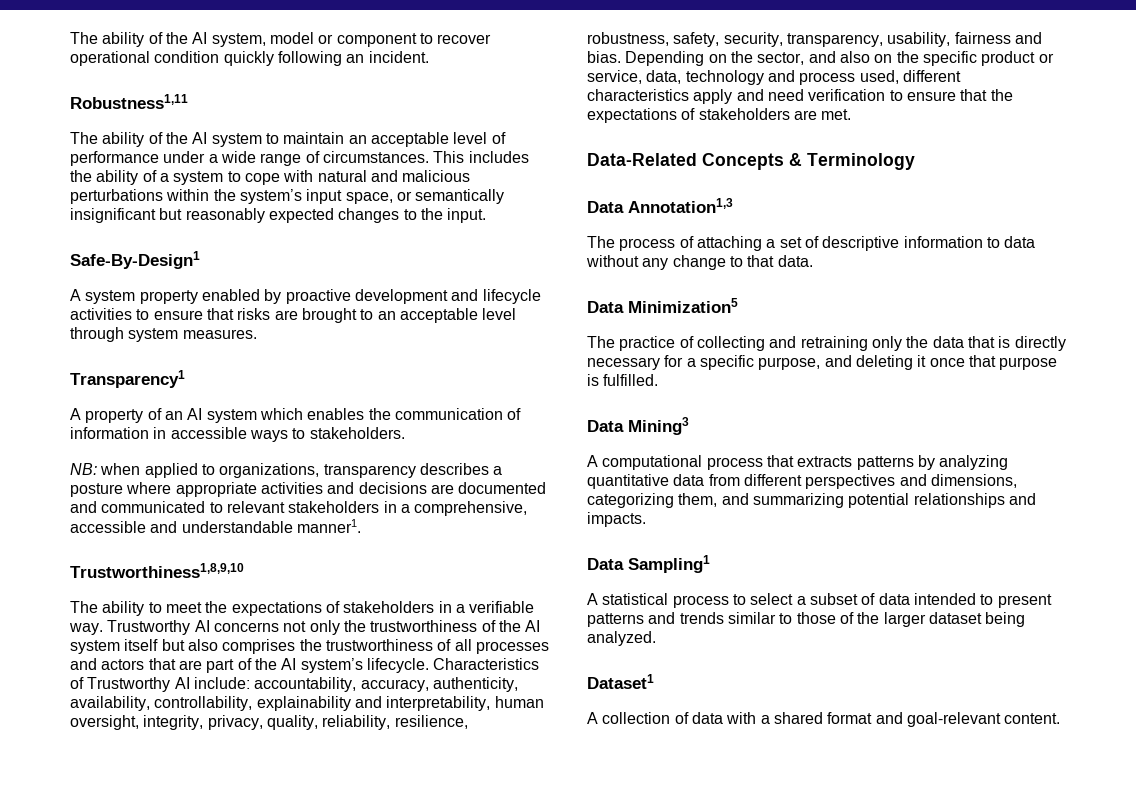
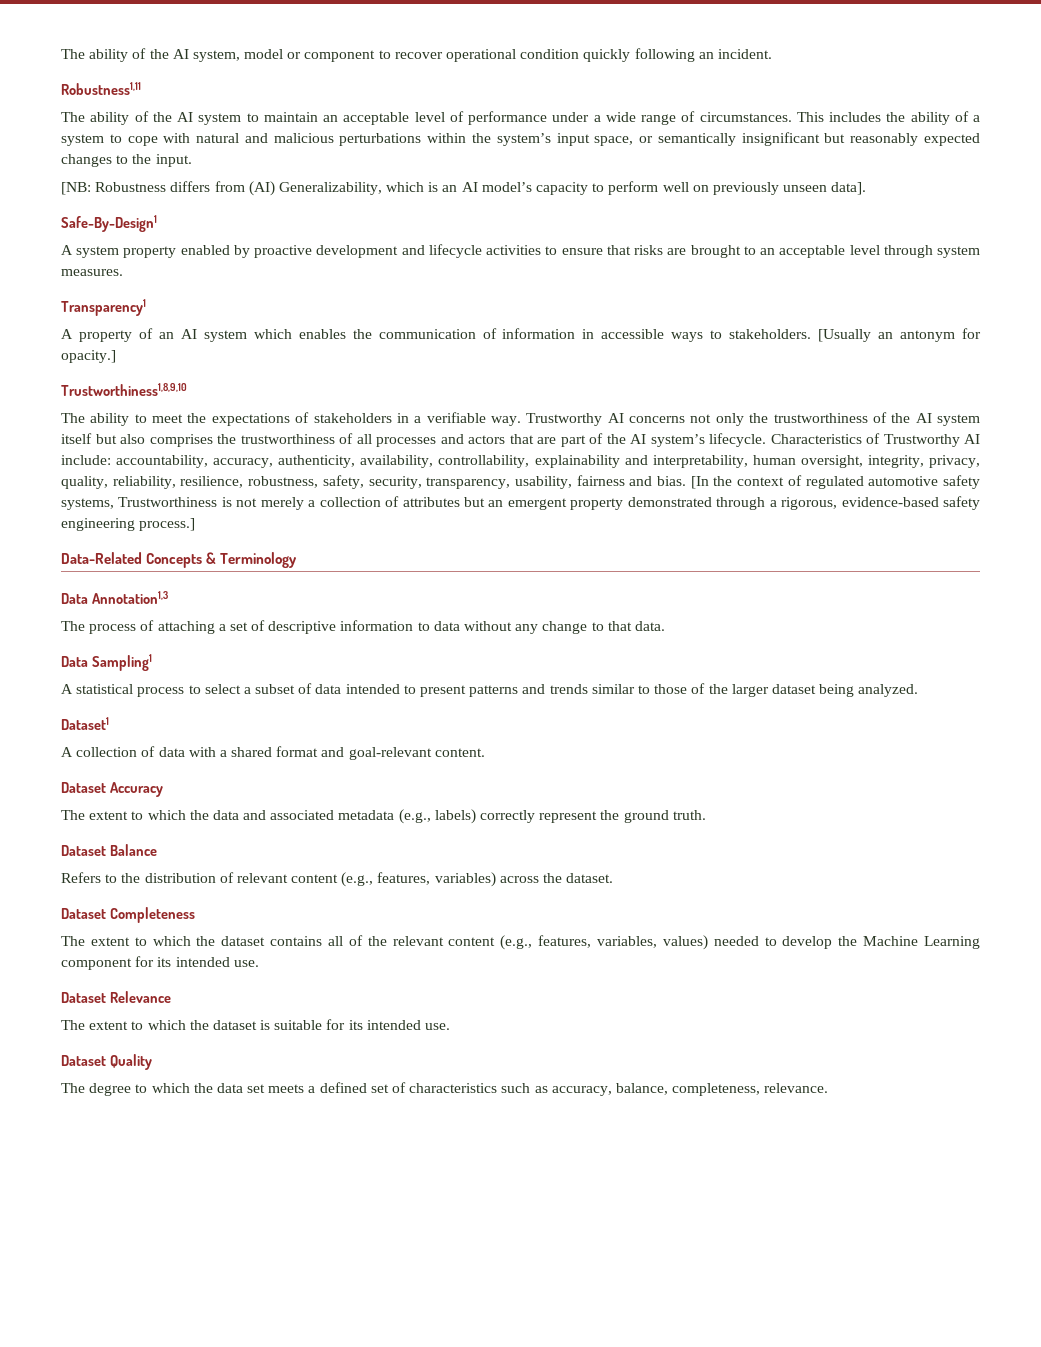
+ [NB: Robustness differs from (AI) Generalizability, which is an AI model’s capacity to perform well on previously unseen data].
- A property of an AI system which enables the communication of information in accessible ways to stakeholders.
- NB: when applied to organizations, transparency describes a posture where appropriate activities and decisions are documented and communicated to relevant stakeholders in a comprehensive, accessible and understandable manner1.
+ A property of an AI system which enables the communication of information in accessible ways to stakeholders. [Usually an antonym for opacity.]
- Depending on the sector, and also on the specific product or service, data, technology and process used, different characteristics apply and need verification to ensure that the expectations of stakeholders are met.
+ [In the context of regulated automotive safety systems, Trustworthiness is not merely a collection of attributes but an emergent property demonstrated through a rigorous, evidence-based safety engineering process.]
- Data Minimization5
- The practice of collecting and retraining only the data that is directly necessary for a specific purpose, and deleting it once that purpose is fulfilled.
- Data Mining3
- A computational process that extracts patterns by analyzing quantitative data from different perspectives and dimensions, categorizing them, and summarizing potential relationships and impacts.
+ Dataset Accuracy
+ The extent to which the data and associated metadata (e.g., labels) correctly represent the ground truth.
+ Dataset Balance
+ Refers to the distribution of relevant content (e.g., features, variables) across the dataset.
+ Dataset Completeness
+ The extent to which the dataset contains all of the relevant content (e.g., features, variables, values) needed to develop the Machine Learning component for its intended use.
+ Dataset Relevance
+ The extent to which the dataset is suitable for its intended use.
+ Dataset Quality
+ The degree to which the data set meets a defined set of characteristics such as accuracy, balance, completeness, relevance.

